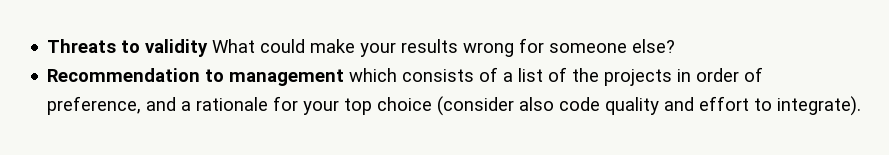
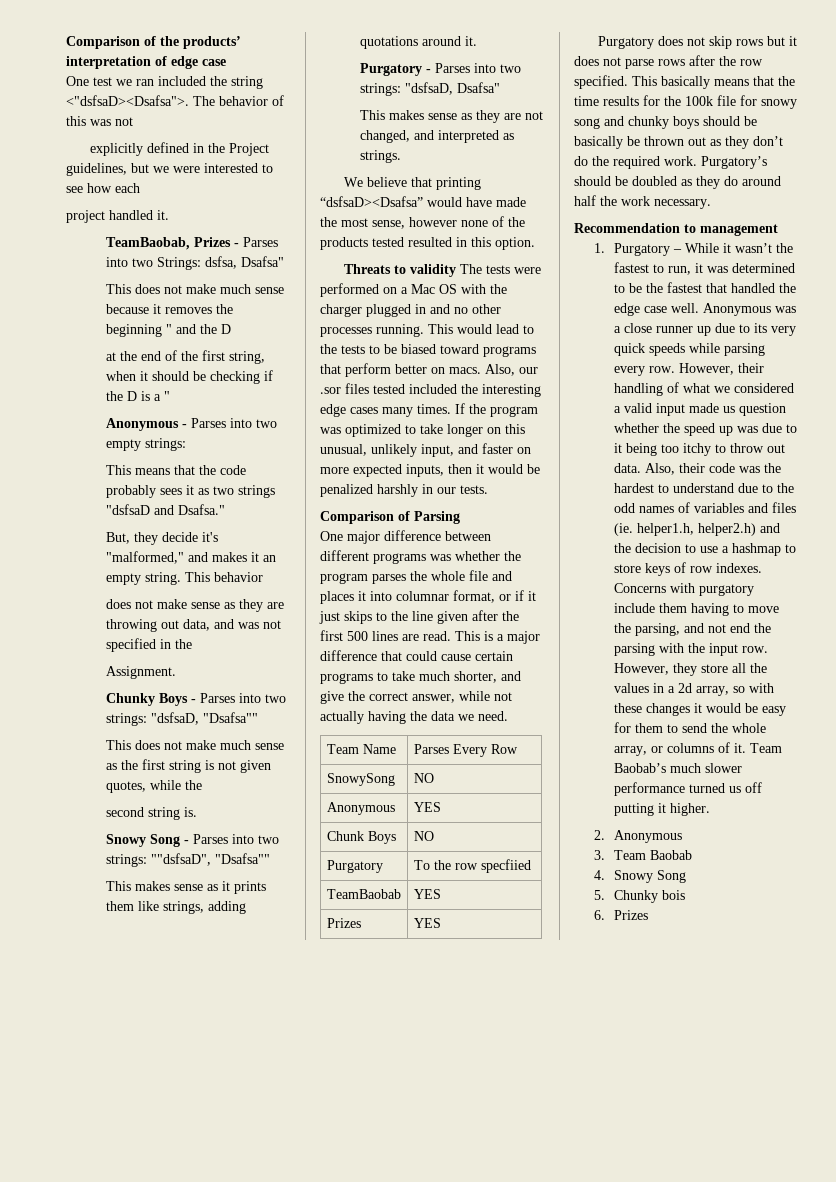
- Threats to validity What could make your results wrong for someone else?
- Recommendation to management which consists of a list of the projects in order of preference, and a rationale for your top choice (consider also code quality and effort to integrate).
+ Comparison of the products’ interpretation of edge case
+ One test we ran included the string <"dsfsaD><Dsafsa">. The behavior of this was not
+ explicitly defined in the Project guidelines, but we were interested to see how each
+ project handled it.
+ TeamBaobab, Prizes - Parses into two Strings: dsfsa, Dsafsa"
+ This does not make much sense because it removes the beginning " and the D
+ at the end of the first string, when it should be checking if the D is a "
+ Anonymous - Parses into two empty strings:
+ This means that the code probably sees it as two strings "dsfsaD and Dsafsa."
+ But, they decide it's "malformed," and makes it an empty string. This behavior
+ does not make sense as they are throwing out data, and was not specified in the
+ Assignment.
+ Chunky Boys - Parses into two strings: "dsfsaD, "Dsafsa""
+ This does not make much sense as the first string is not given quotes, while the
+ second string is.
+ Snowy Song - Parses into two strings: ""dsfsaD", "Dsafsa""
+ This makes sense as it prints them like strings, adding quotations around it.
+ Purgatory - Parses into two strings: "dsfsaD, Dsafsa"
+ This makes sense as they are not changed, and interpreted as strings.
+ We believe that printing “dsfsaD><Dsafsa” would have made the most sense, however none of the products tested resulted in this option.
+ Threats to validity The tests were performed on a Mac OS with the charger plugged in and no other processes running. This would lead to the tests to be biased toward programs that perform better on macs. Also, our .sor files tested included the interesting edge cases many times. If the program was optimized to take longer on this unusual, unlikely input, and faster on more expected inputs, then it would be penalized harshly in our tests.
+ Comparison of Parsing
+ One major difference between different programs was whether the program parses the whole file and places it into columnar format, or if it just skips to the line given after the first 500 lines are read. This is a major difference that could cause certain programs to take much shorter, and give the correct answer, while not actually having the data we need.
+ Team Name | Parses Every Row
+ SnowySong | NO
+ Anonymous | YES
+ Chunk Boys | NO
+ Purgatory | To the row specfiied
+ TeamBaobab | YES
+ Prizes | YES
+ Purgatory does not skip rows but it does not parse rows after the row specified. This basically means that the time results for the 100k file for snowy song and chunky boys should be basically be thrown out as they don’t do the required work. Purgatory’s should be doubled as they do around half the work necessary.
+ Recommendation to management
+ 1. Purgatory – While it wasn’t the fastest to run, it was determined to be the fastest that handled the edge case well. Anonymous was a close runner up due to its very quick speeds while parsing every row. However, their handling of what we considered a valid input made us question whether the speed up was due to it being too itchy to throw out data. Also, their code was the hardest to understand due to the odd names of variables and files (ie. helper1.h, helper2.h) and the decision to use a hashmap to store keys of row indexes. Concerns with purgatory include them having to move the parsing, and not end the parsing with the input row. However, they store all the values in a 2d array, so with these changes it would be easy for them to send the whole array, or columns of it. Team Baobab’s much slower performance turned us off putting it higher.
+ 2. Anonymous
+ 3. Team Baobab
+ 4. Snowy Song
+ 5. Chunky bois
+ 6. Prizes

